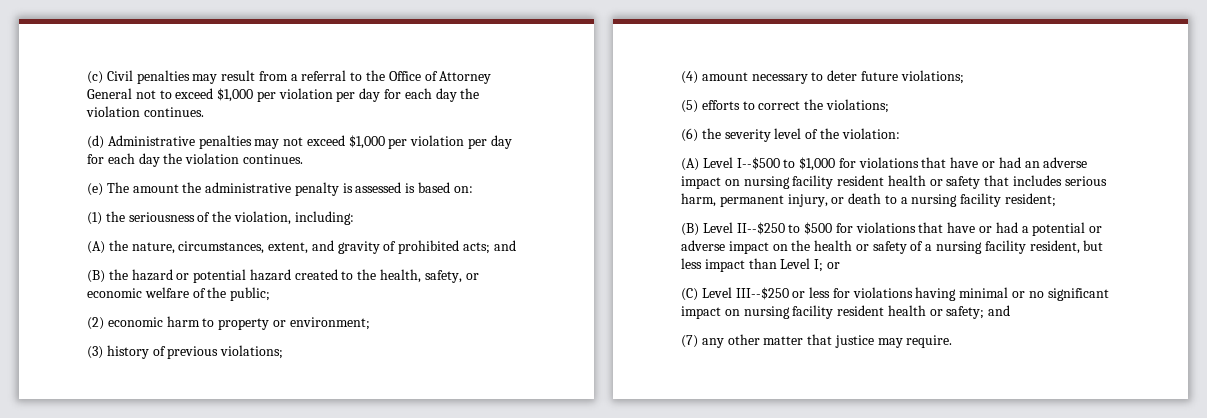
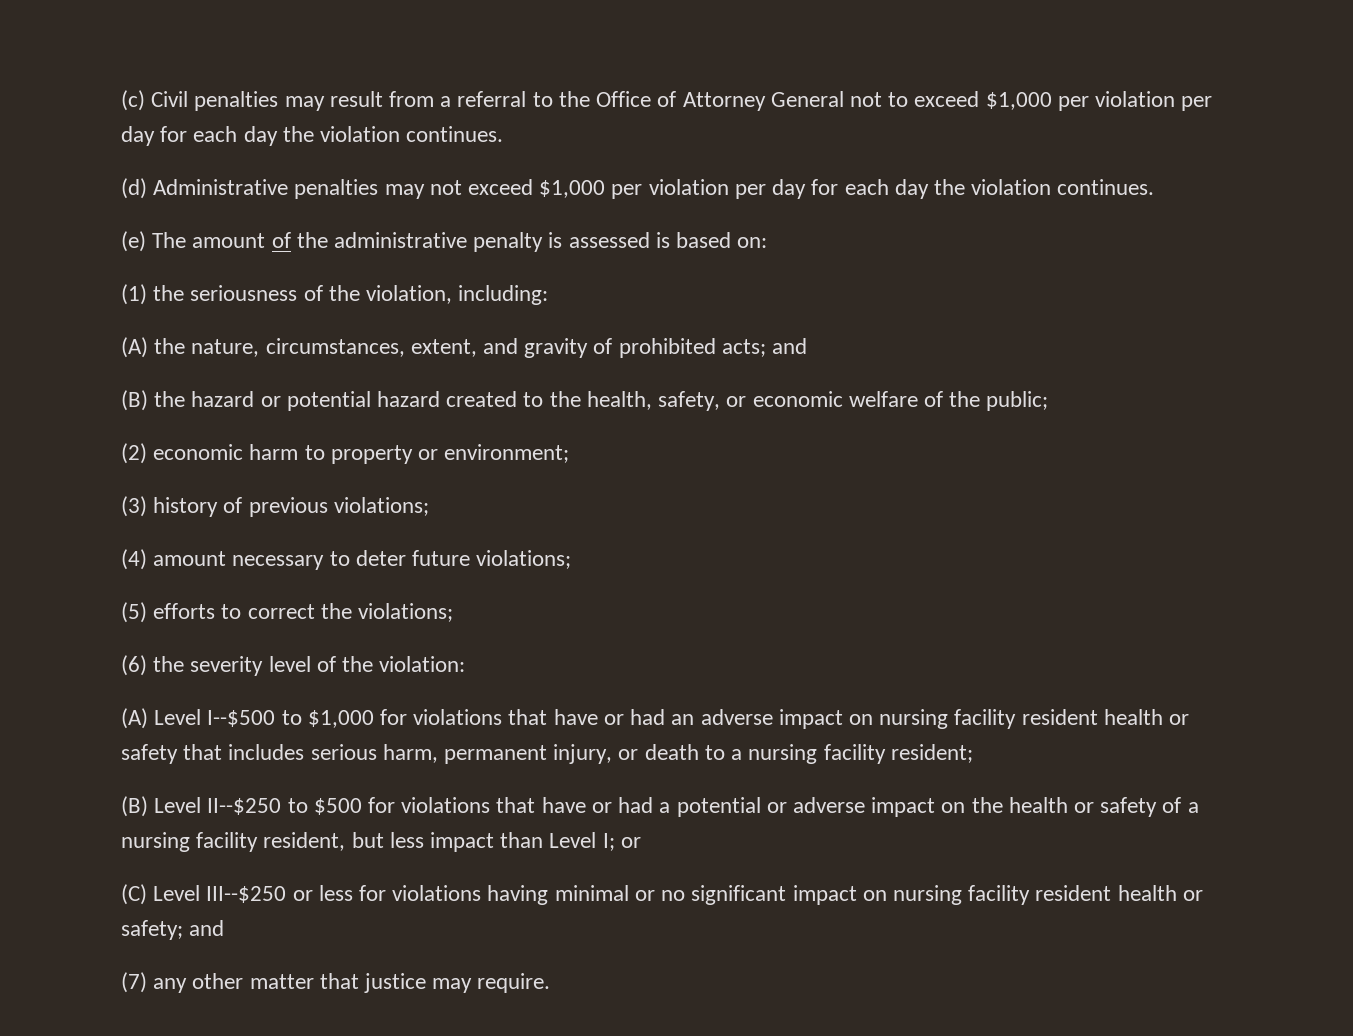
- (e) The amount the administrative penalty is assessed is based on:
+ (e) The amount of the administrative penalty is assessed is based on:

